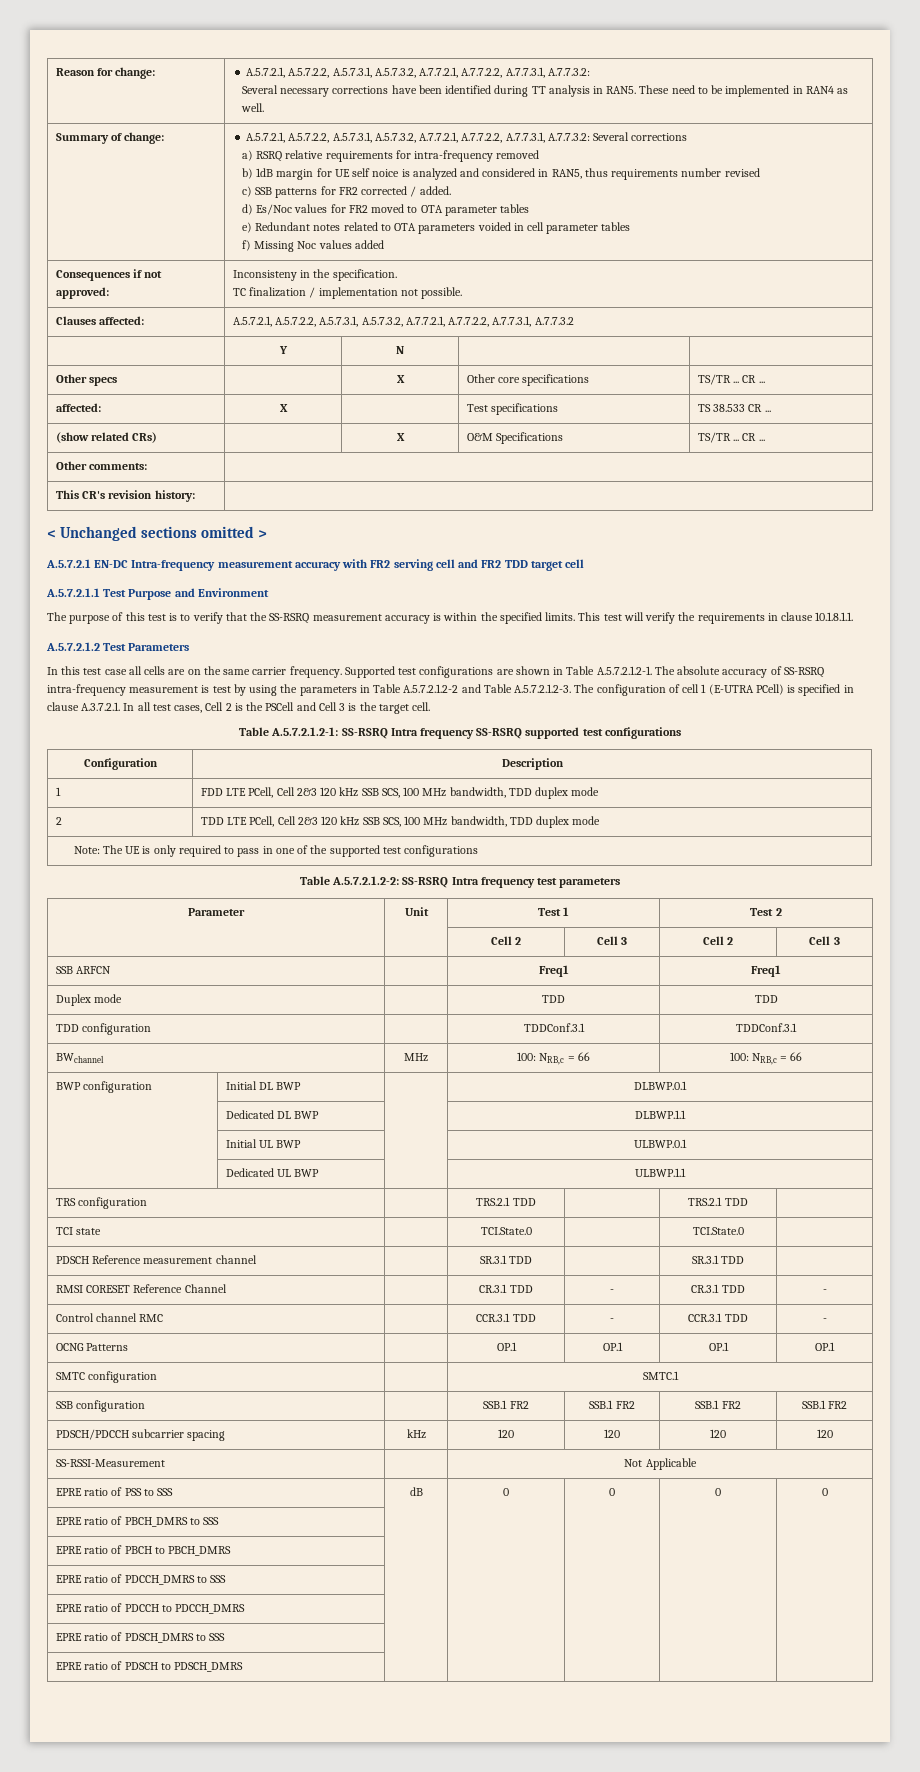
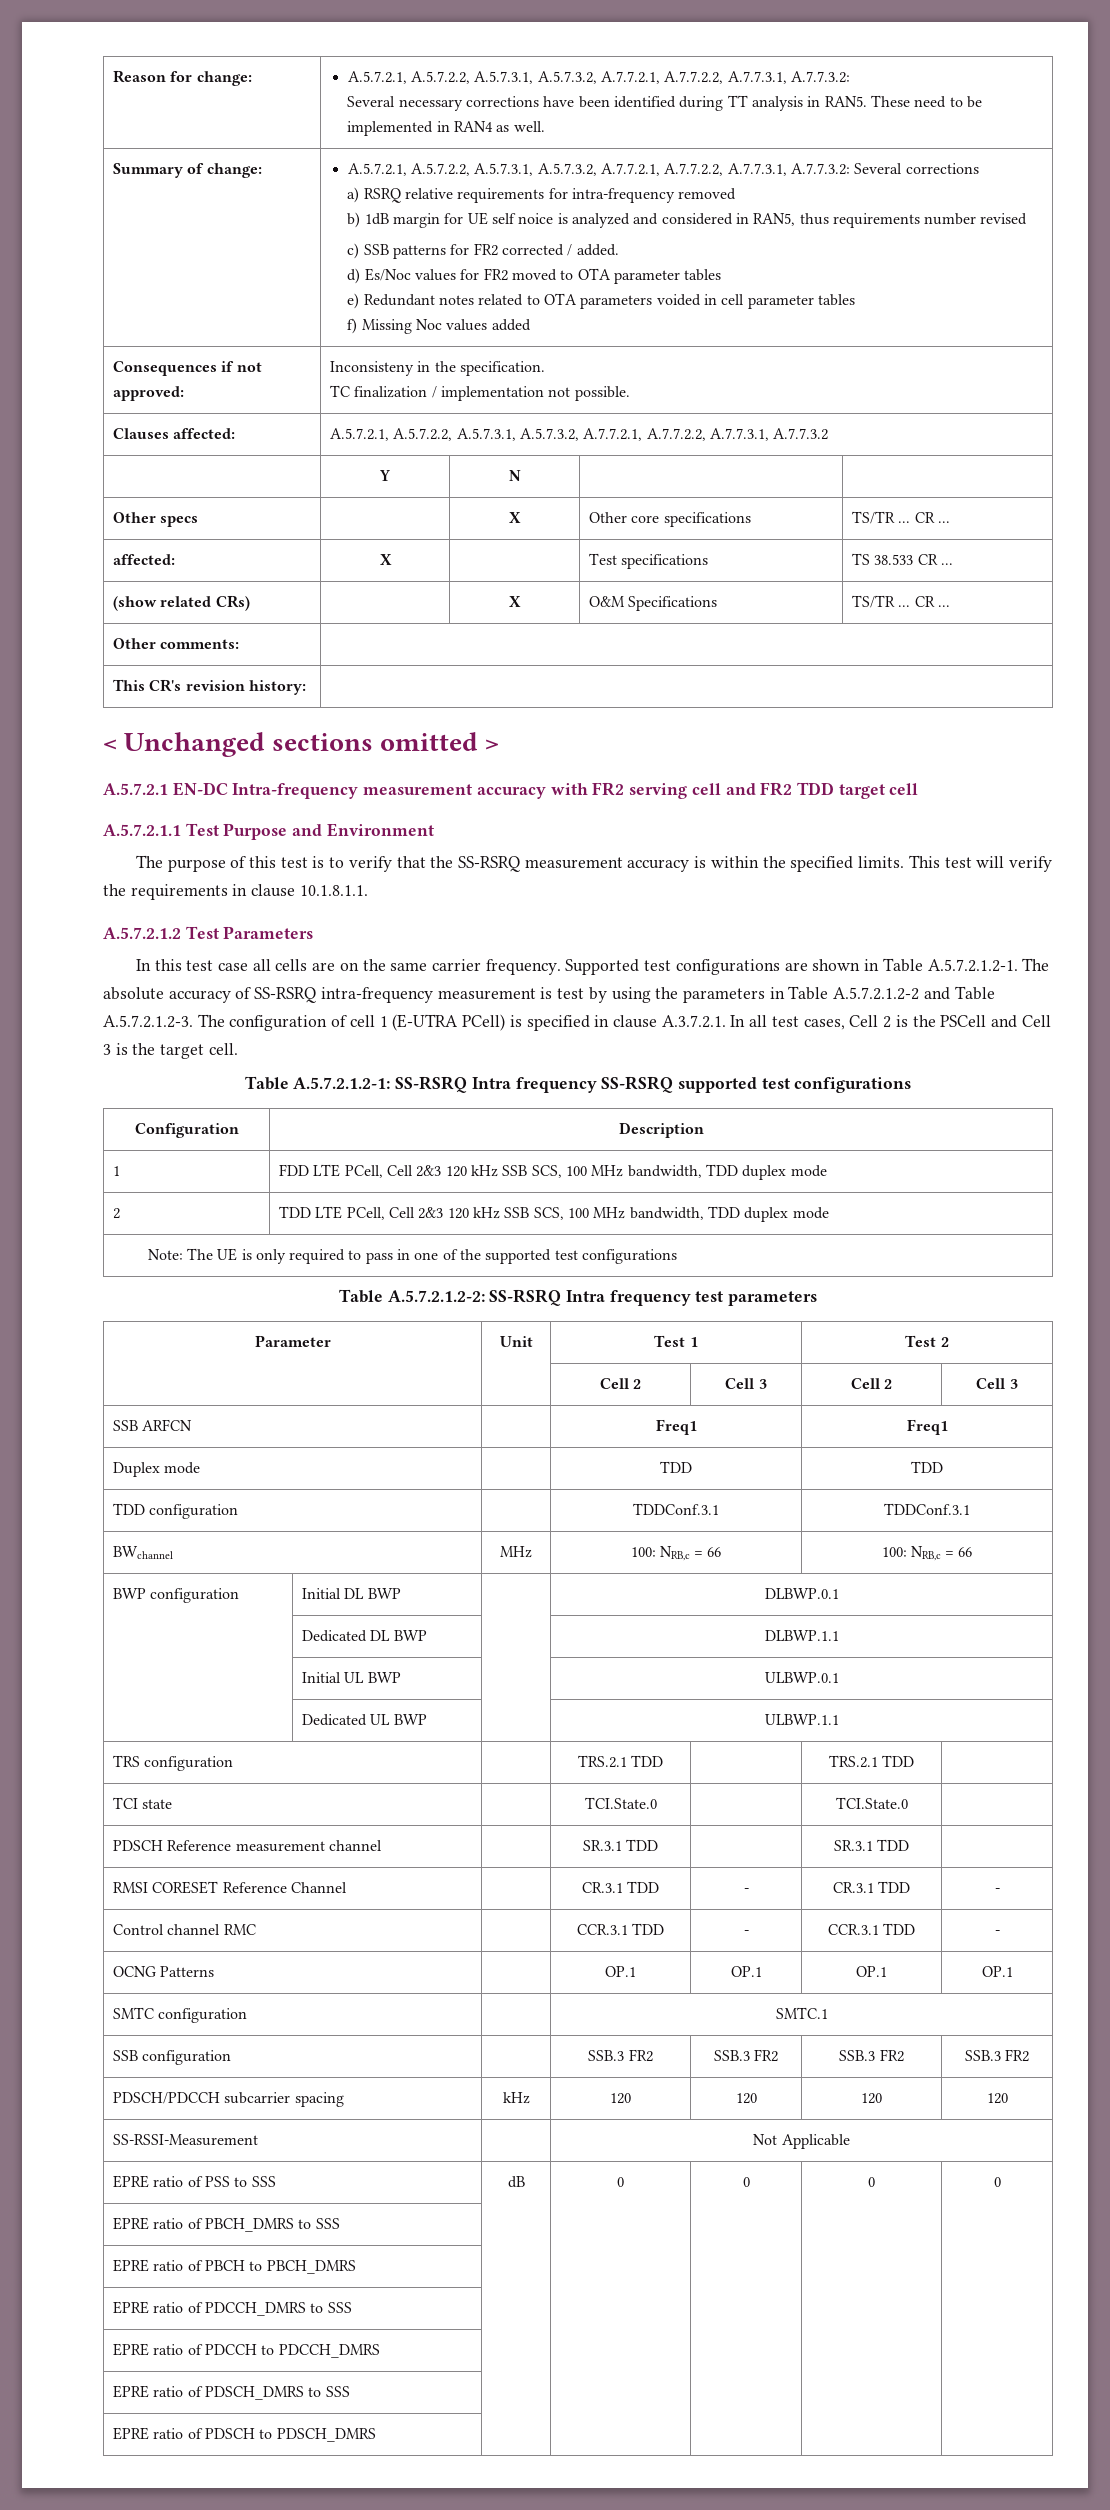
- SSB configuration | | SSB.1 FR2 | SSB.1 FR2 | SSB.1 FR2 | SSB.1 FR2
+ SSB configuration | | SSB.3 FR2 | SSB.3 FR2 | SSB.3 FR2 | SSB.3 FR2

